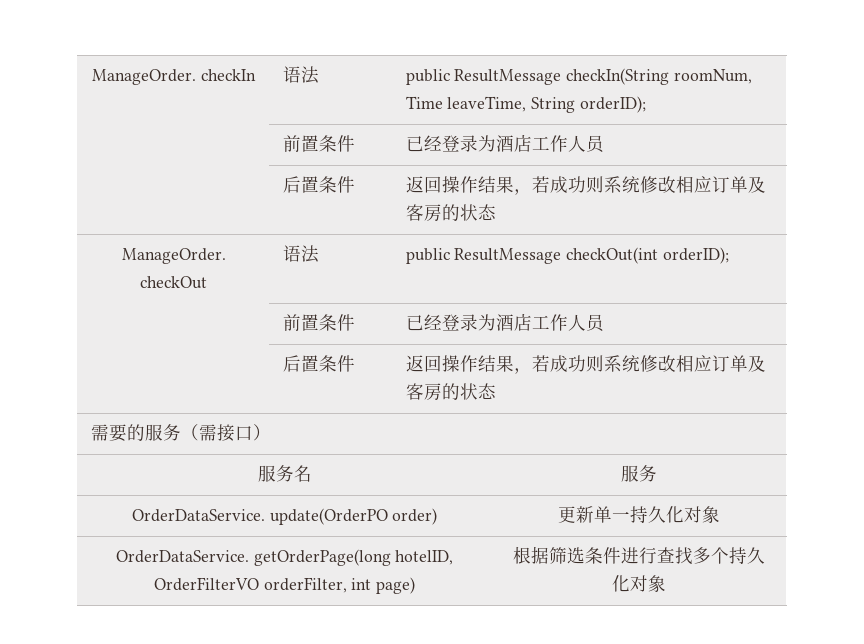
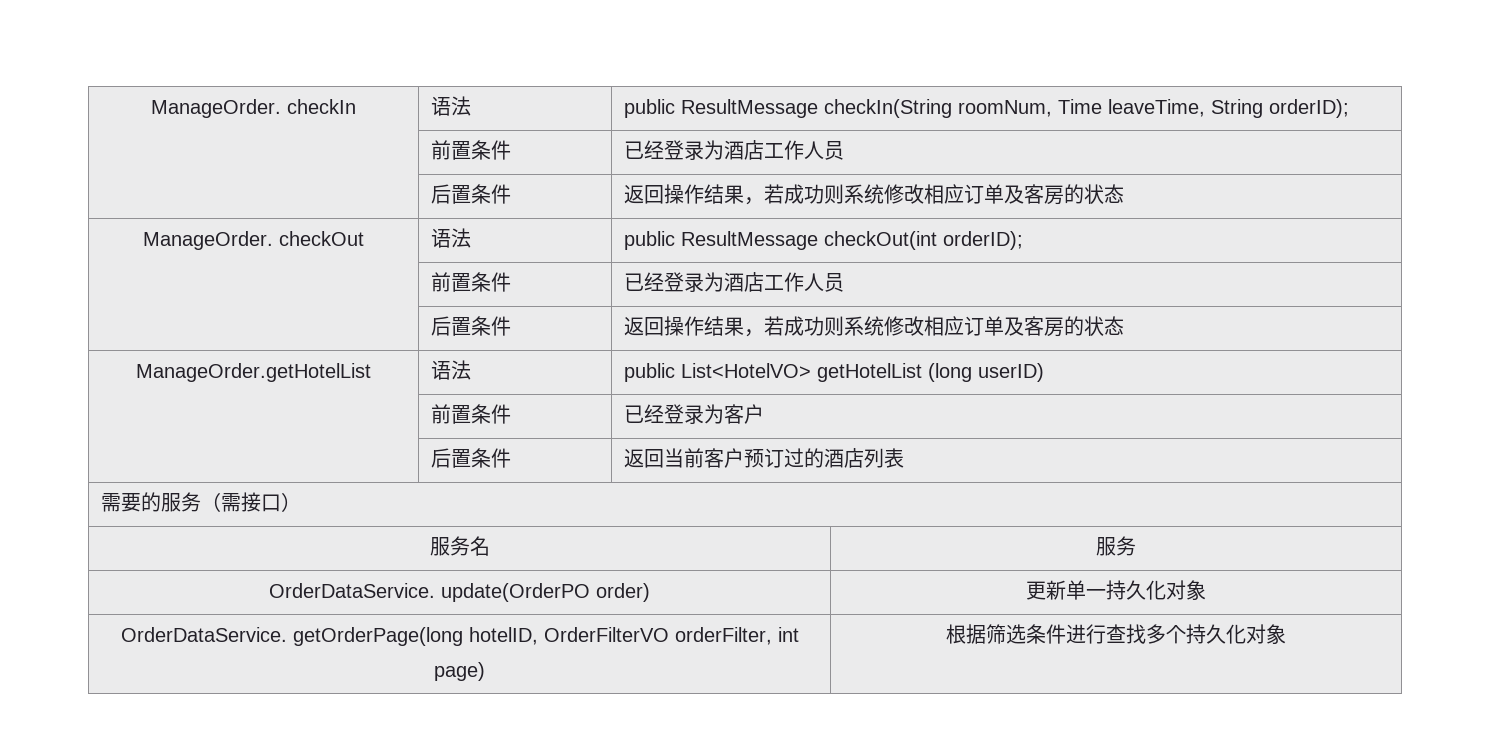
+ ManageOrder.getHotelList | 语法 | public List<HotelVO> getHotelList (long userID)
+ | 前置条件 | 已经登录为客户
+ | 后置条件 | 返回当前客户预订过的酒店列表

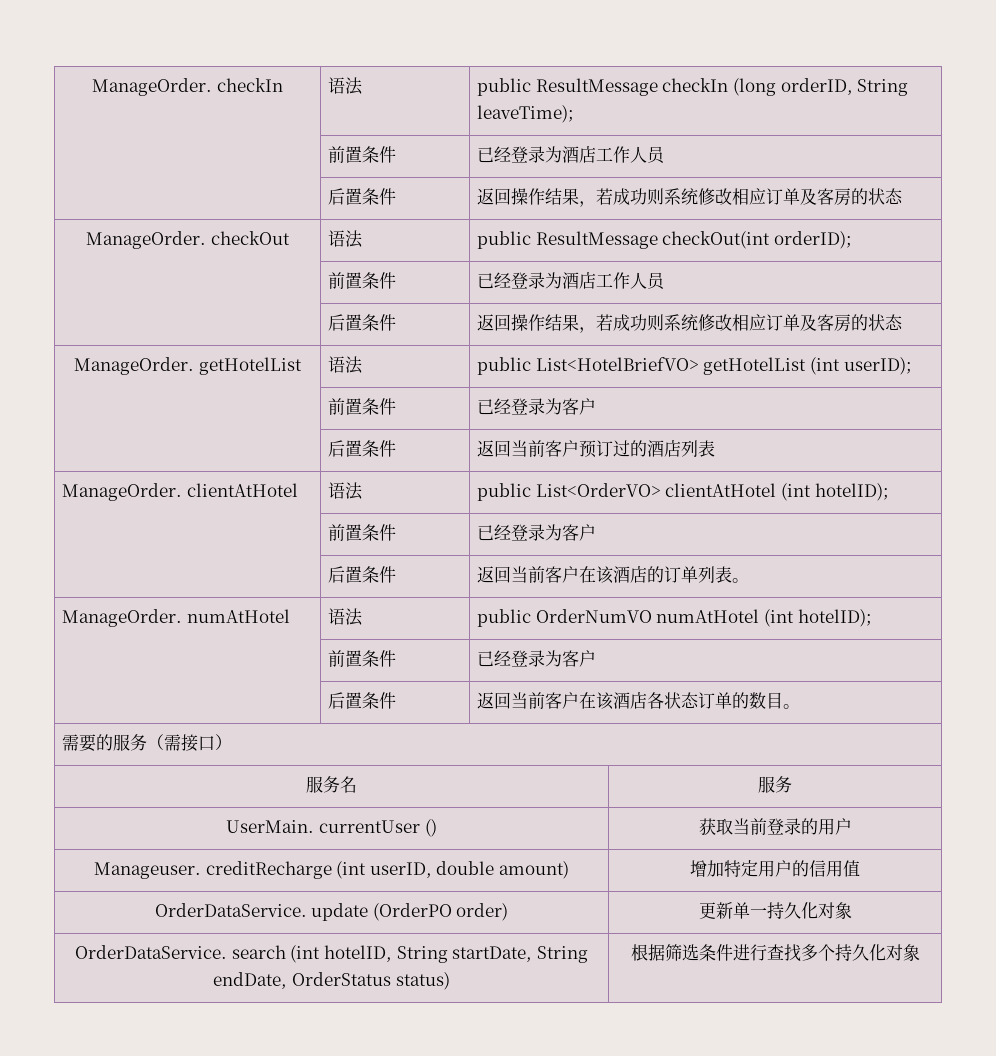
- ManageOrder. checkIn | 语法 | public ResultMessage checkIn(String roomNum, Time leaveTime, String orderID);
+ ManageOrder. checkIn | 语法 | public ResultMessage checkIn (long orderID, String leaveTime);
- ManageOrder.getHotelList | 语法 | public List<HotelVO> getHotelList (long userID)
+ ManageOrder. getHotelList | 语法 | public List<HotelBriefVO> getHotelList (int userID);
+ ManageOrder. clientAtHotel | 语法 | public List<OrderVO> clientAtHotel (int hotelID);
+ | 前置条件 | 已经登录为客户
+ | 后置条件 | 返回当前客户在该酒店的订单列表。
+ ManageOrder. numAtHotel | 语法 | public OrderNumVO numAtHotel (int hotelID);
+ | 前置条件 | 已经登录为客户
+ | 后置条件 | 返回当前客户在该酒店各状态订单的数目。
- OrderDataService. update(OrderPO order) | 更新单一持久化对象
+ UserMain. currentUser () | 获取当前登录的用户
+ Manageuser. creditRecharge (int userID, double amount) | 增加特定用户的信用值
+ OrderDataService. update (OrderPO order) | 更新单一持久化对象
- OrderDataService. getOrderPage(long hotelID, OrderFilterVO orderFilter, int page) | 根据筛选条件进行查找多个持久化对象
+ OrderDataService. search (int hotelID, String startDate, String endDate, OrderStatus status) | 根据筛选条件进行查找多个持久化对象

